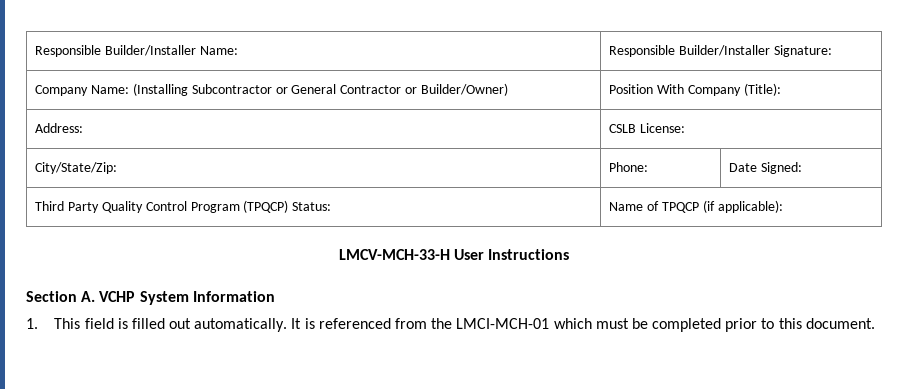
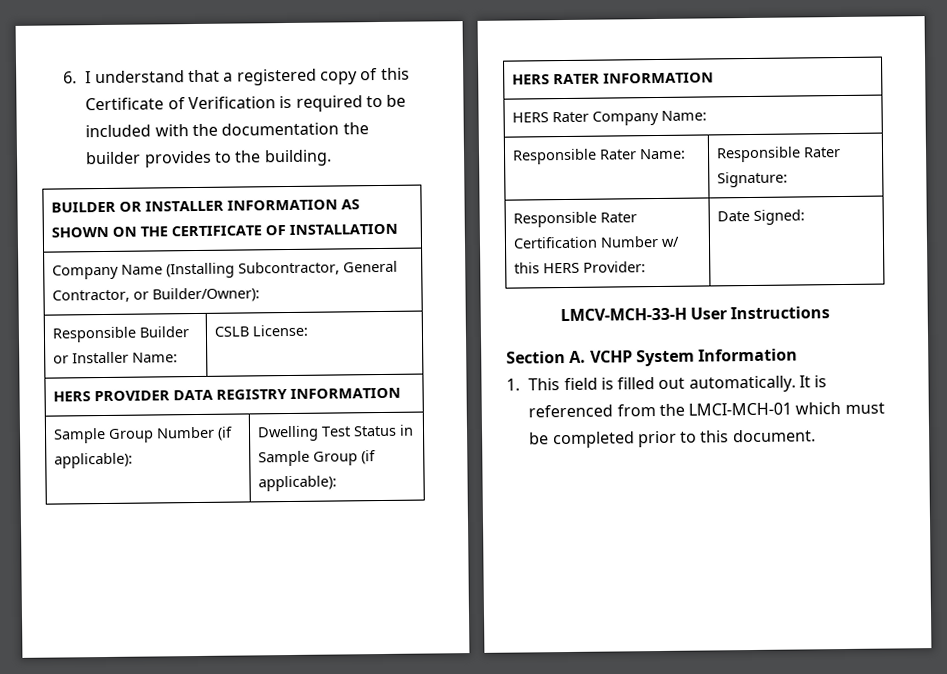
- Responsible Builder/Installer Name: | Responsible Builder/Installer Signature:
- Company Name: (Installing Subcontractor or General Contractor or Builder/Owner) | Position With Company (Title):
- Address: | CSLB License:
- City/State/Zip: | Phone: | Date Signed:
- Third Party Quality Control Program (TPQCP) Status: | Name of TPQCP (if applicable):
+ 6. I understand that a registered copy of this Certificate of Verification is required to be included with the documentation the builder provides to the building.
+ BUILDER OR INSTALLER INFORMATION AS SHOWN ON THE CERTIFICATE OF INSTALLATION
+ Company Name (Installing Subcontractor, General Contractor, or Builder/Owner):
+ Responsible Builder or Installer Name: | CSLB License:
+ HERS PROVIDER DATA REGISTRY INFORMATION
+ Sample Group Number (if applicable): | Dwelling Test Status in Sample Group (if applicable):
+ HERS RATER INFORMATION
+ HERS Rater Company Name:
+ Responsible Rater Name: | Responsible Rater Signature:
+ Responsible Rater Certification Number w/ this HERS Provider: | Date Signed:

